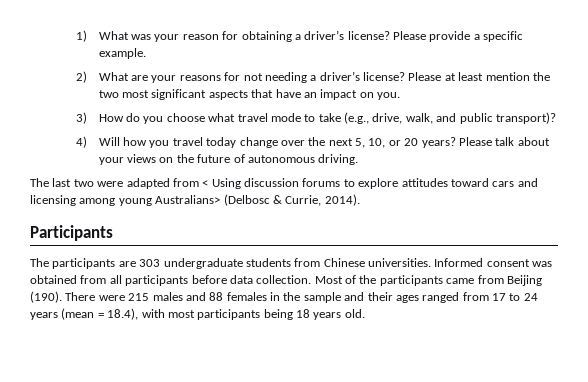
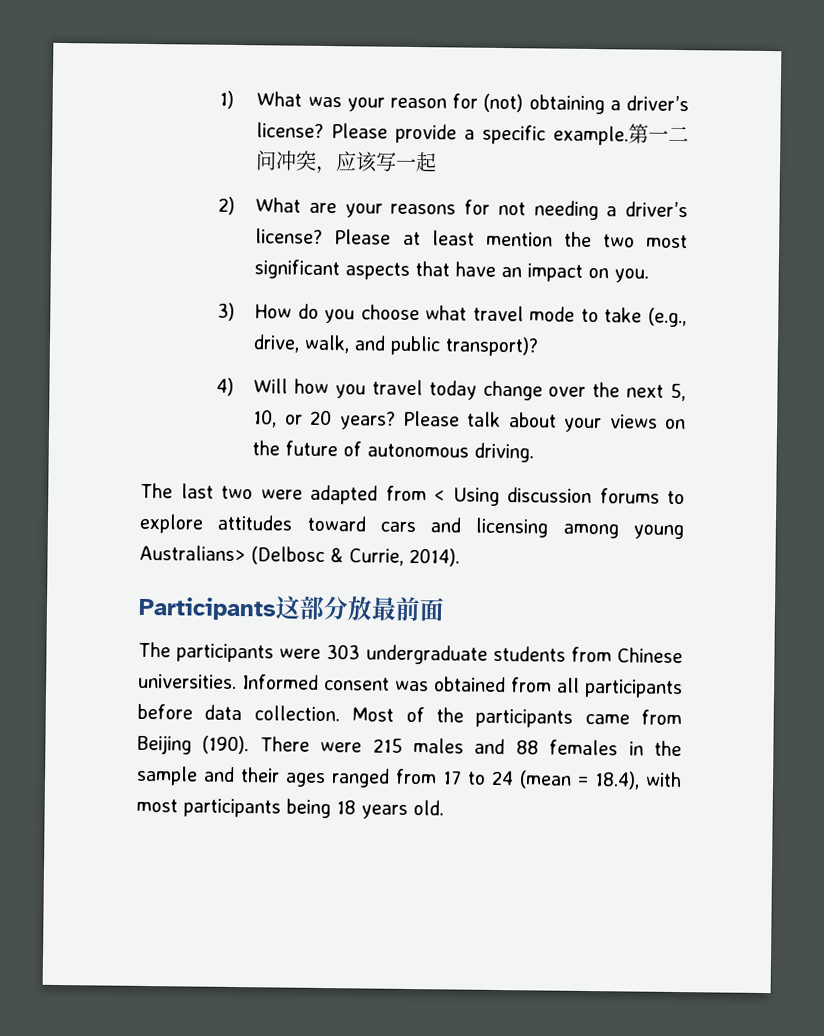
- 1) What was your reason for obtaining a driver’s license?
+ 1) What was your reason for (not) obtaining a driver’s license?
+ 第一二问冲突，应该写一起
- Participants
+ Participants这部分放最前面
- The participants are 303 undergraduate students from Chinese universities.
+ The participants were 303 undergraduate students from Chinese universities.
- There were 215 males and 88 females in the sample and their ages ranged from 17 to 24 years (mean = 18.4), with most participants being 18 years old.
+ There were 215 males and 88 females in the sample and their ages ranged from 17 to 24 (mean = 18.4), with most participants being 18 years old.

